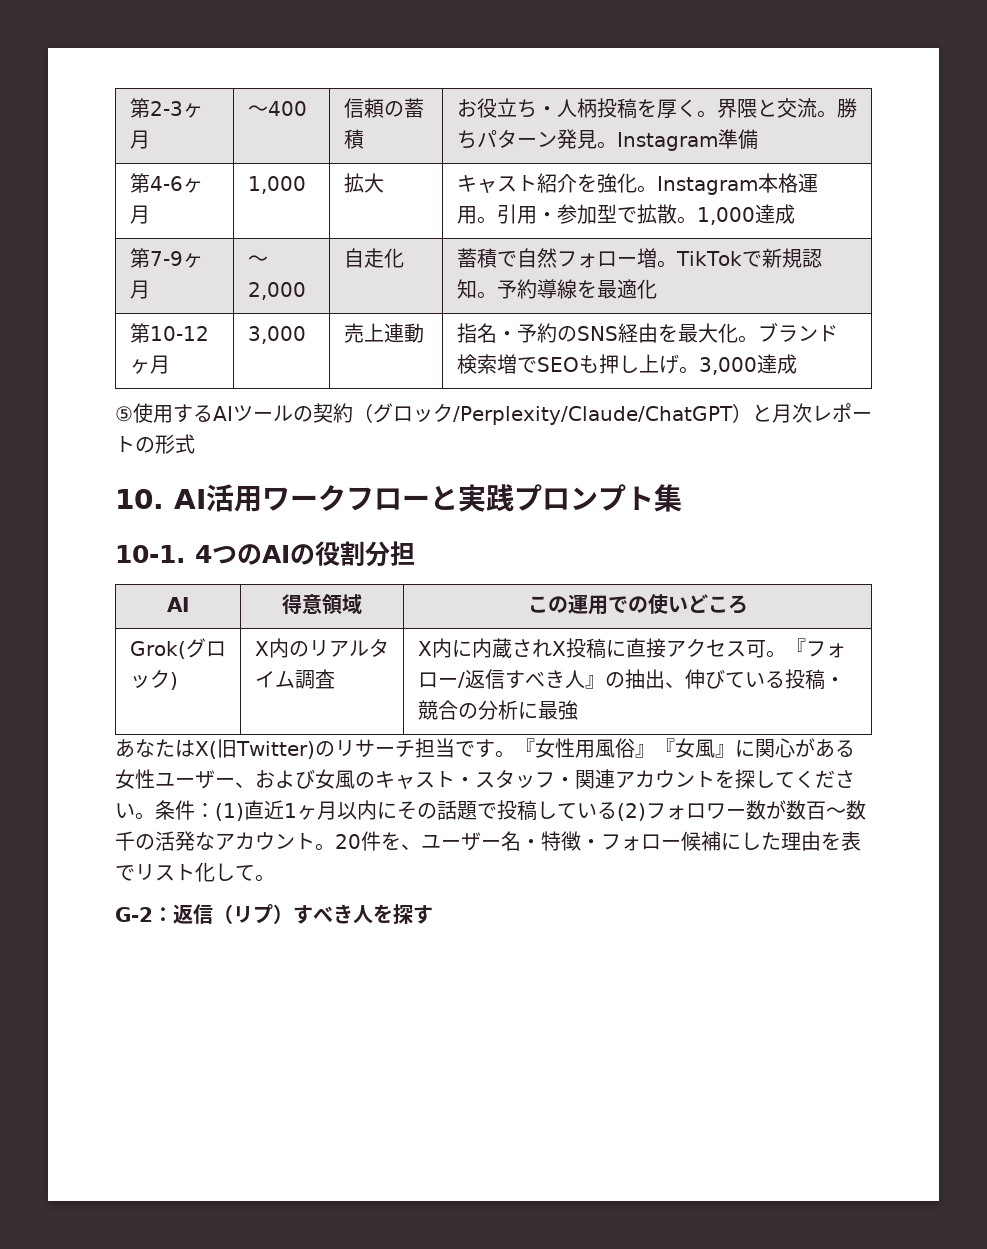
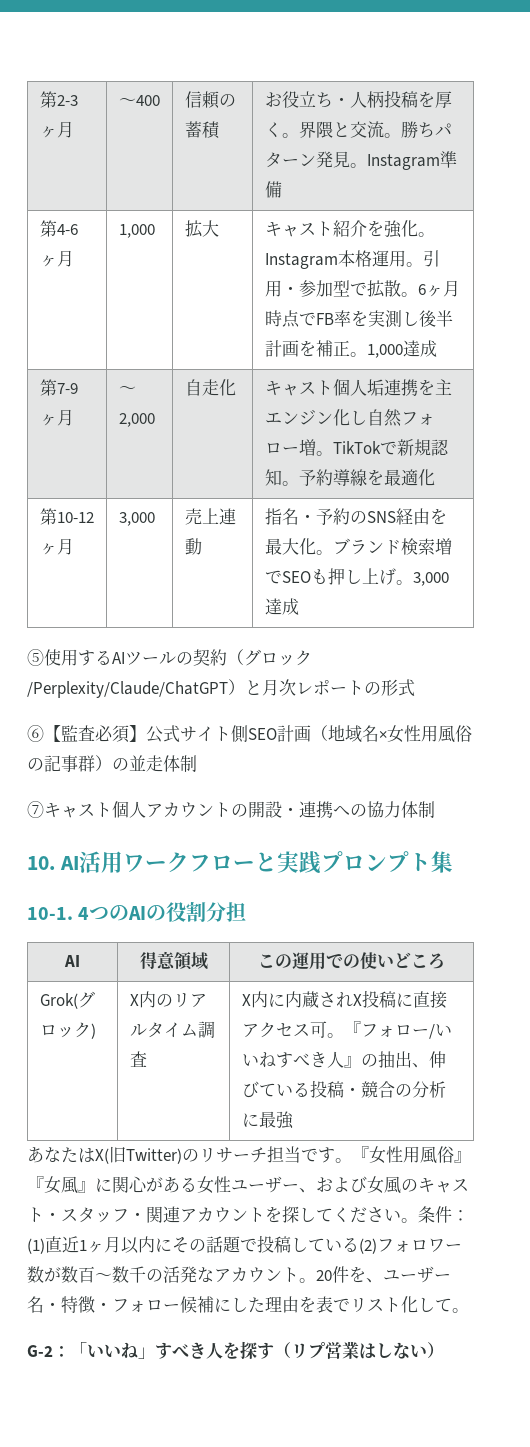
- 第4-6ヶ月 | 1,000 | 拡大 | キャスト紹介を強化。Instagram本格運用。引用・参加型で拡散。1,000達成
+ 第4-6ヶ月 | 1,000 | 拡大 | キャスト紹介を強化。Instagram本格運用。引用・参加型で拡散。6ヶ月時点でFB率を実測し後半計画を補正。1,000達成
- 第7-9ヶ月 | 〜2,000 | 自走化 | 蓄積で自然フォロー増。TikTokで新規認知。予約導線を最適化
+ 第7-9ヶ月 | 〜2,000 | 自走化 | キャスト個人垢連携を主エンジン化し自然フォロー増。TikTokで新規認知。予約導線を最適化
+ ⑥【監査必須】公式サイト側SEO計画（地域名×女性用風俗の記事群）の並走体制
+ ⑦キャスト個人アカウントの開設・連携への協力体制
- Grok(グロック) | X内のリアルタイム調査 | X内に内蔵されX投稿に直接アクセス可。『フォロー/返信すべき人』の抽出、伸びている投稿・競合の分析に最強
+ Grok(グロック) | X内のリアルタイム調査 | X内に内蔵されX投稿に直接アクセス可。『フォロー/いいねすべき人』の抽出、伸びている投稿・競合の分析に最強
- G-2：返信（リプ）すべき人を探す
+ G-2：「いいね」すべき人を探す（リプ営業はしない）

